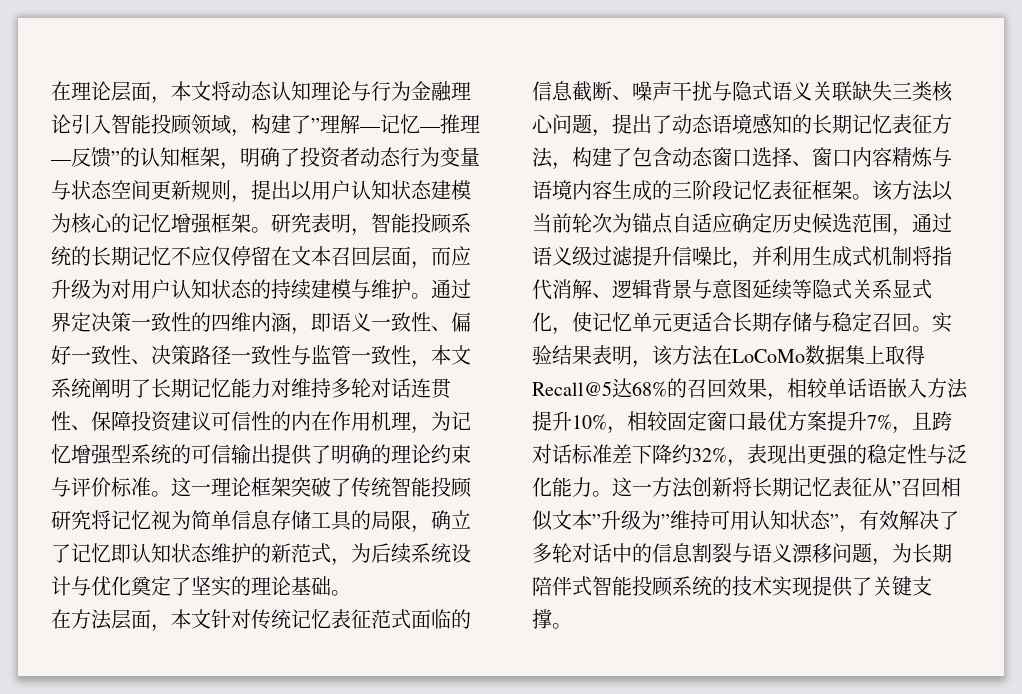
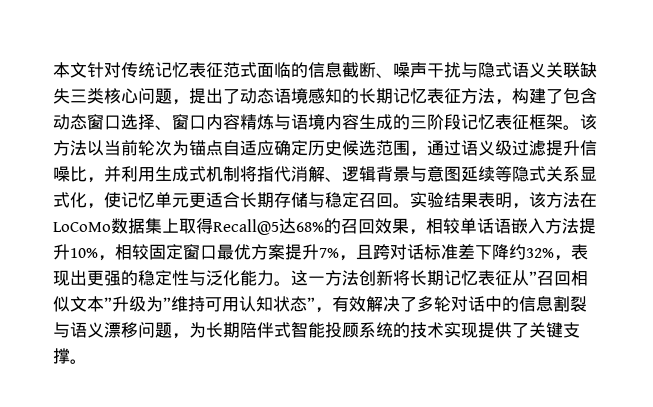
- 在理论层面，本文将动态认知理论与行为金融理论引入智能投顾领域，构建了”理解—记忆—推理—反馈”的认知框架，明确了投资者动态行为变量与状态空间更新规则，提出以用户认知状态建模为核心的记忆增强框架。研究表明，智能投顾系统的长期记忆不应仅停留在文本召回层面，而应升级为对用户认知状态的持续建模与维护。通过界定决策一致性的四维内涵，即语义一致性、偏好一致性、决策路径一致性与监管一致性，本文系统阐明了长期记忆能力对维持多轮对话连贯性、保障投资建议可信性的内在作用机理，为记忆增强型系统的可信输出提供了明确的理论约束与评价标准。这一理论框架突破了传统智能投顾研究将记忆视为简单信息存储工具的局限，确立了记忆即认知状态维护的新范式，为后续系统设计与优化奠定了坚实的理论基础。
- 在方法层面，本文针对传统记忆表征范式面临的信息截断、噪声干扰与隐式语义关联缺失三类核心问题，提出了动态语境感知的长期记忆表征方法，构建了包含动态窗口选择、窗口内容精炼与语境内容生成的三阶段记忆表征框架。
+ 本文针对传统记忆表征范式面临的信息截断、噪声干扰与隐式语义关联缺失三类核心问题，提出了动态语境感知的长期记忆表征方法，构建了包含动态窗口选择、窗口内容精炼与语境内容生成的三阶段记忆表征框架。

